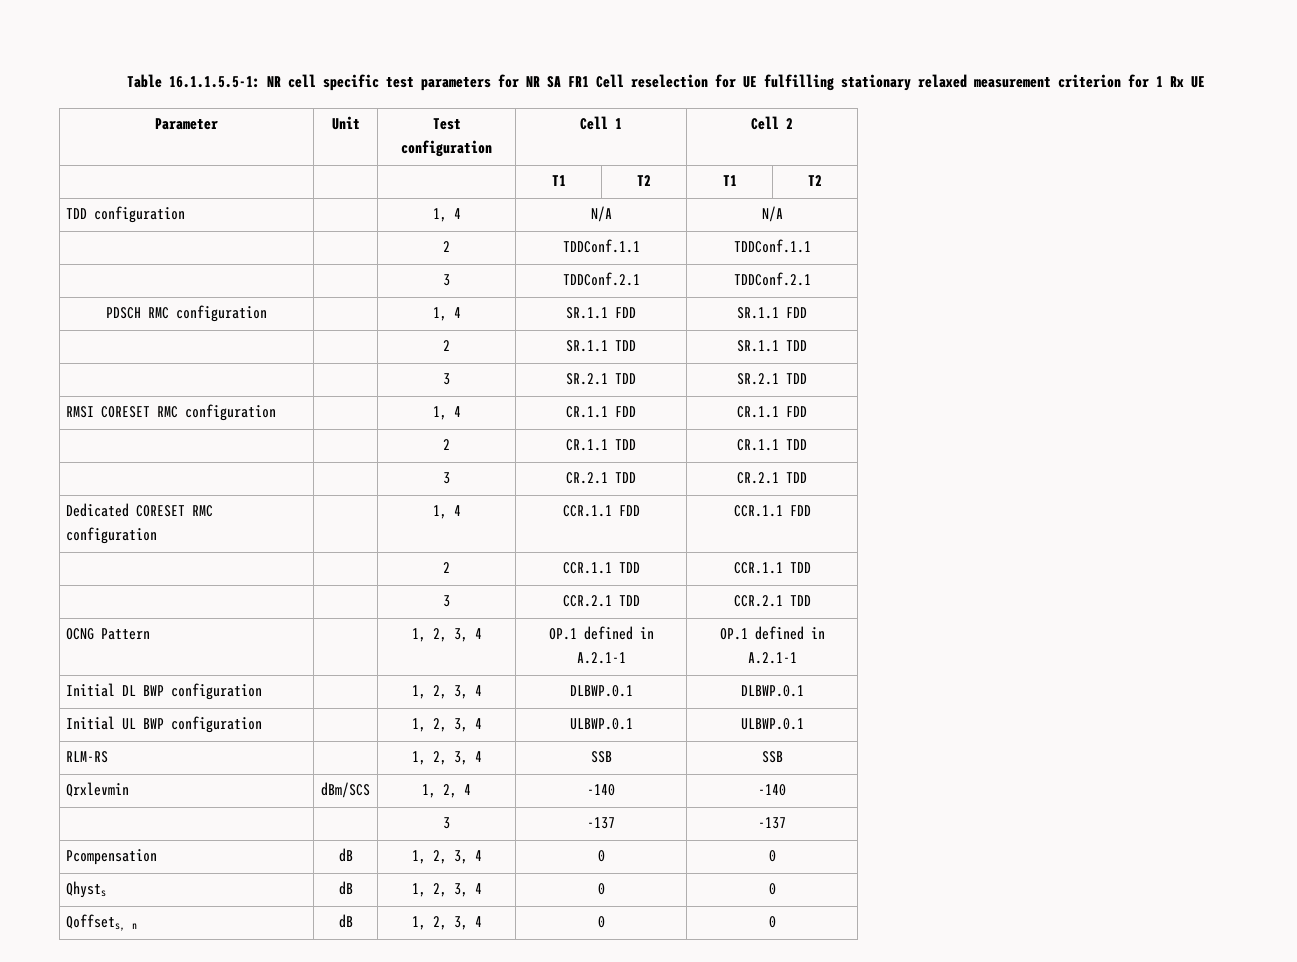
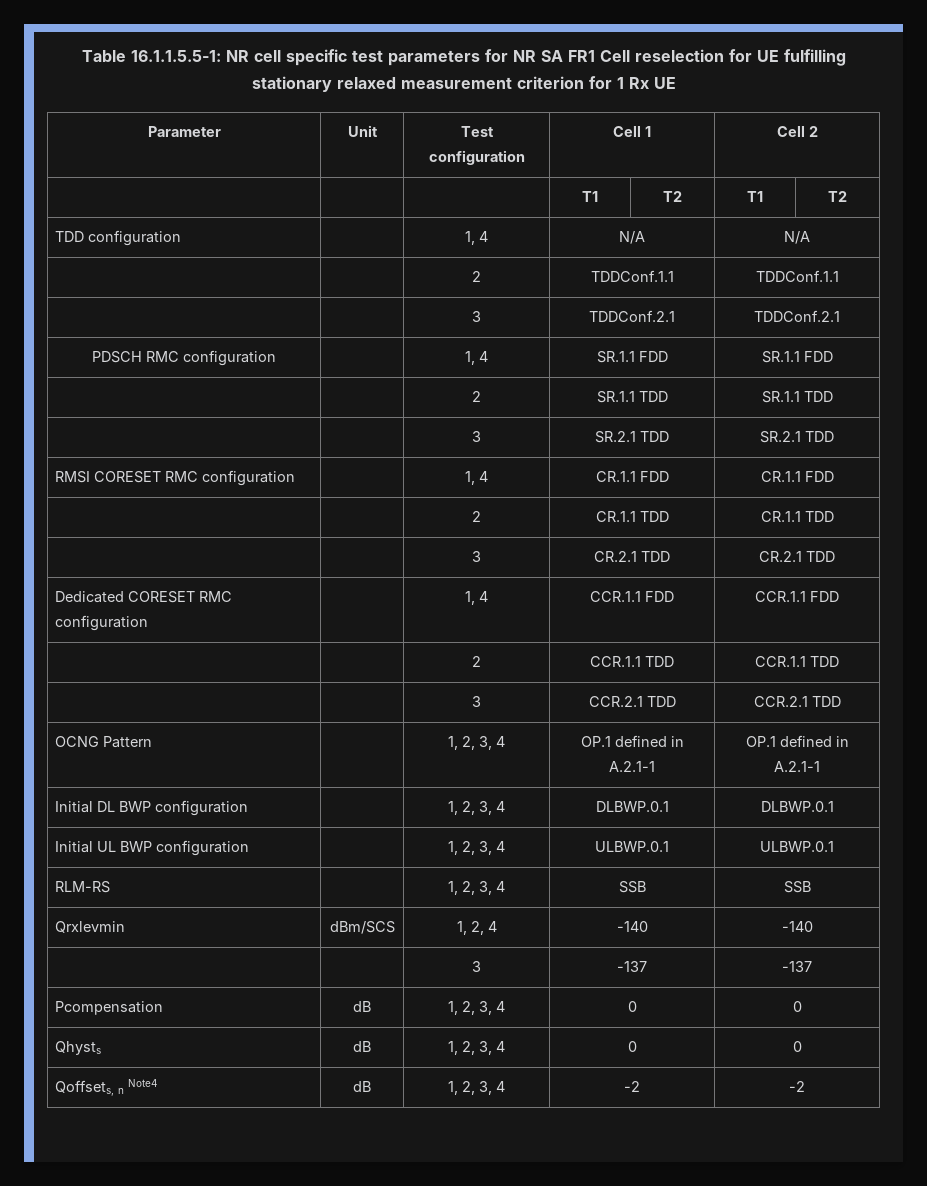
- Qoffsets, n | dB | 1, 2, 3, 4 | 0 | 0
+ Qoffsets, n Note4 | dB | 1, 2, 3, 4 | -2 | -2

